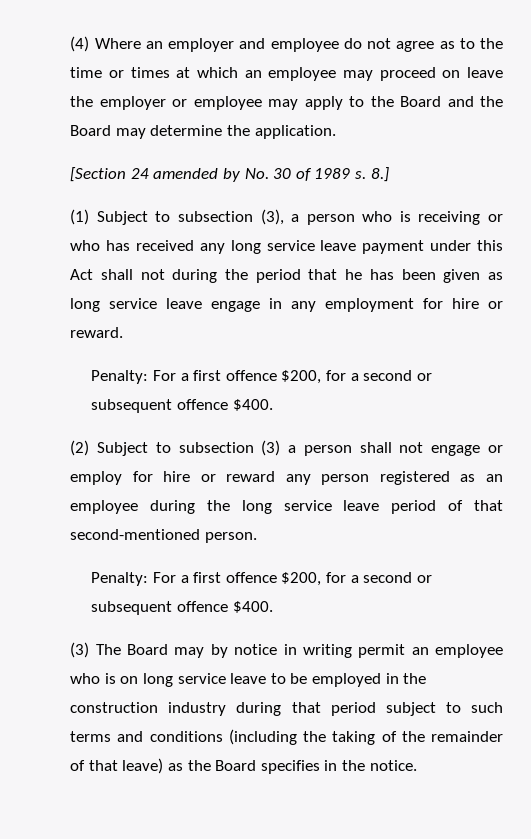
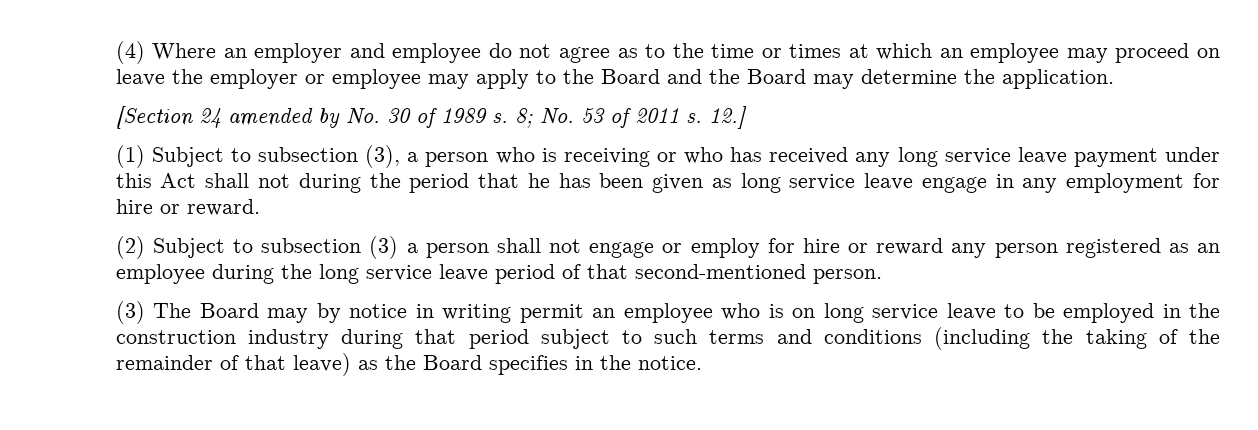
- 8.]
+ 8; No. 53 of 2011 s. 12.]
  (1) Subject to subsection (3), a person who is receiving or who has received any long service leave payment under this Act shall not during the period that he has been given as long service leave engage in any employment for hire or reward.
- Penalty: For a first offence $200, for a second or subsequent offence $400.
  (2) Subject to subsection (3) a person shall not engage or employ for hire or reward any person registered as an employee during the long service leave period of that second-mentioned person.
- Penalty: For a first offence $200, for a second or subsequent offence $400.

